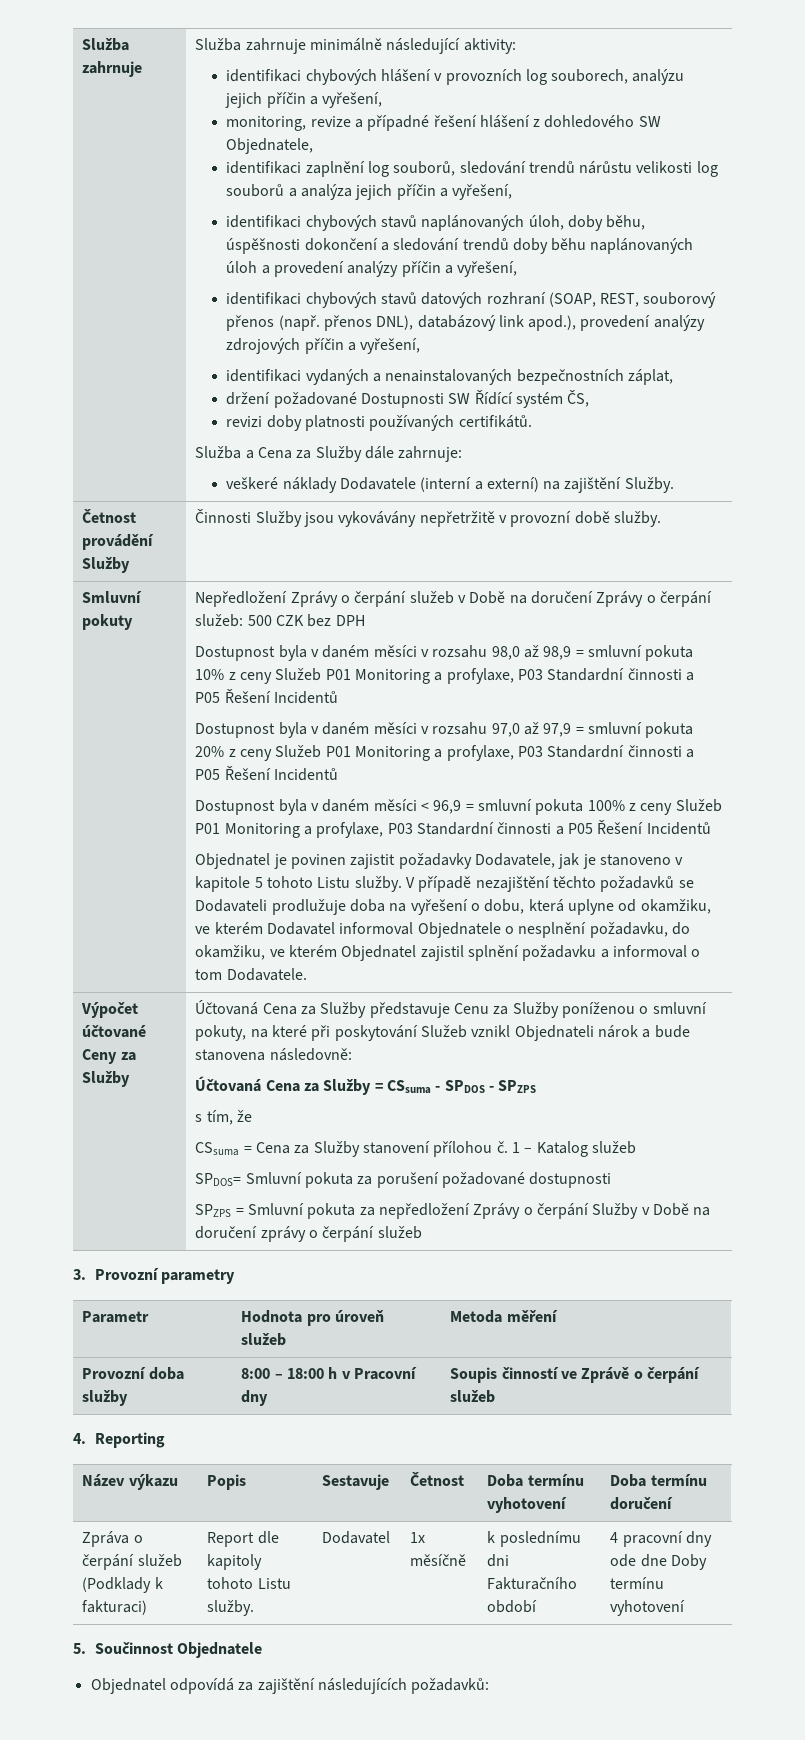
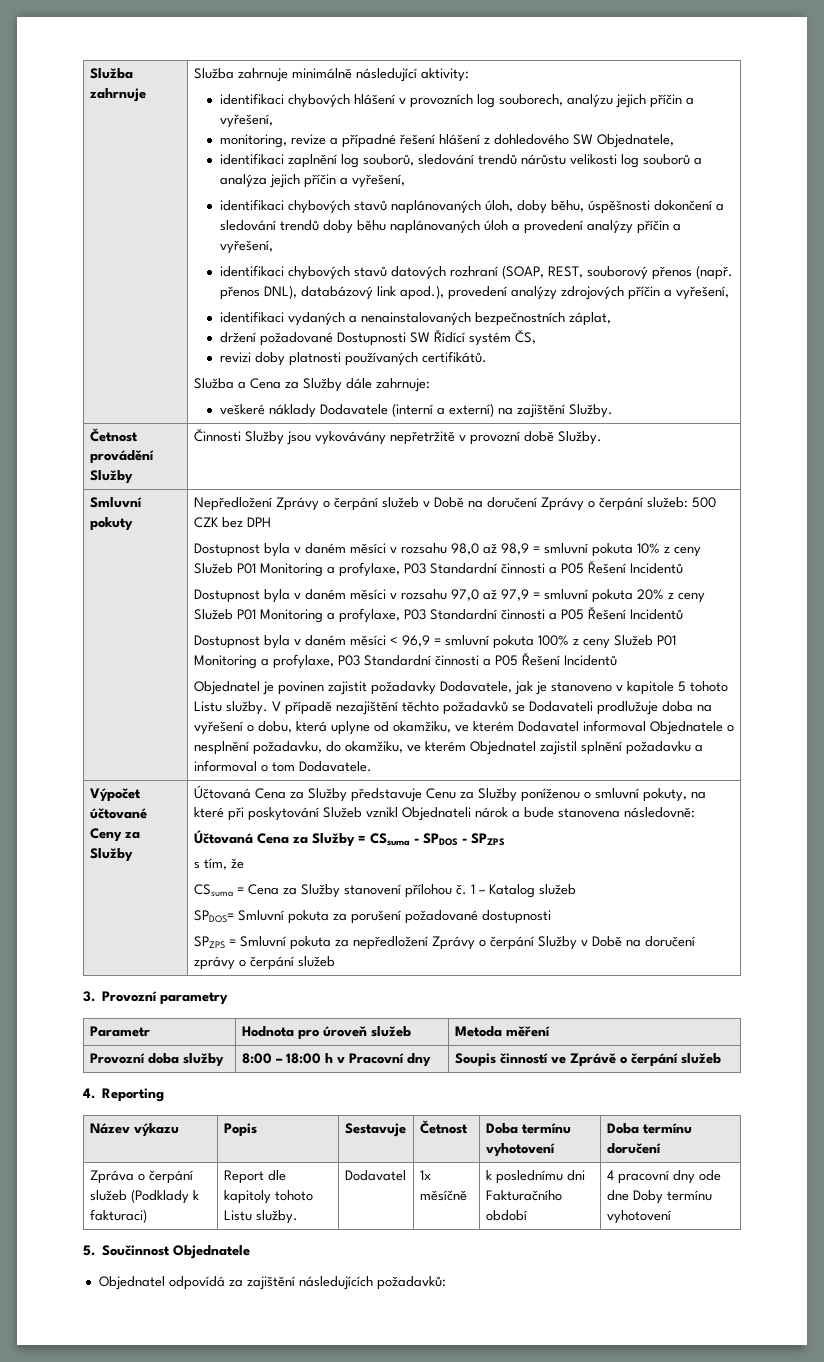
- Četnost provádění Služby | Činnosti Služby jsou vykovávány nepřetržitě v provozní době služby.
+ Četnost provádění Služby | Činnosti Služby jsou vykovávány nepřetržitě v provozní době Služby.

